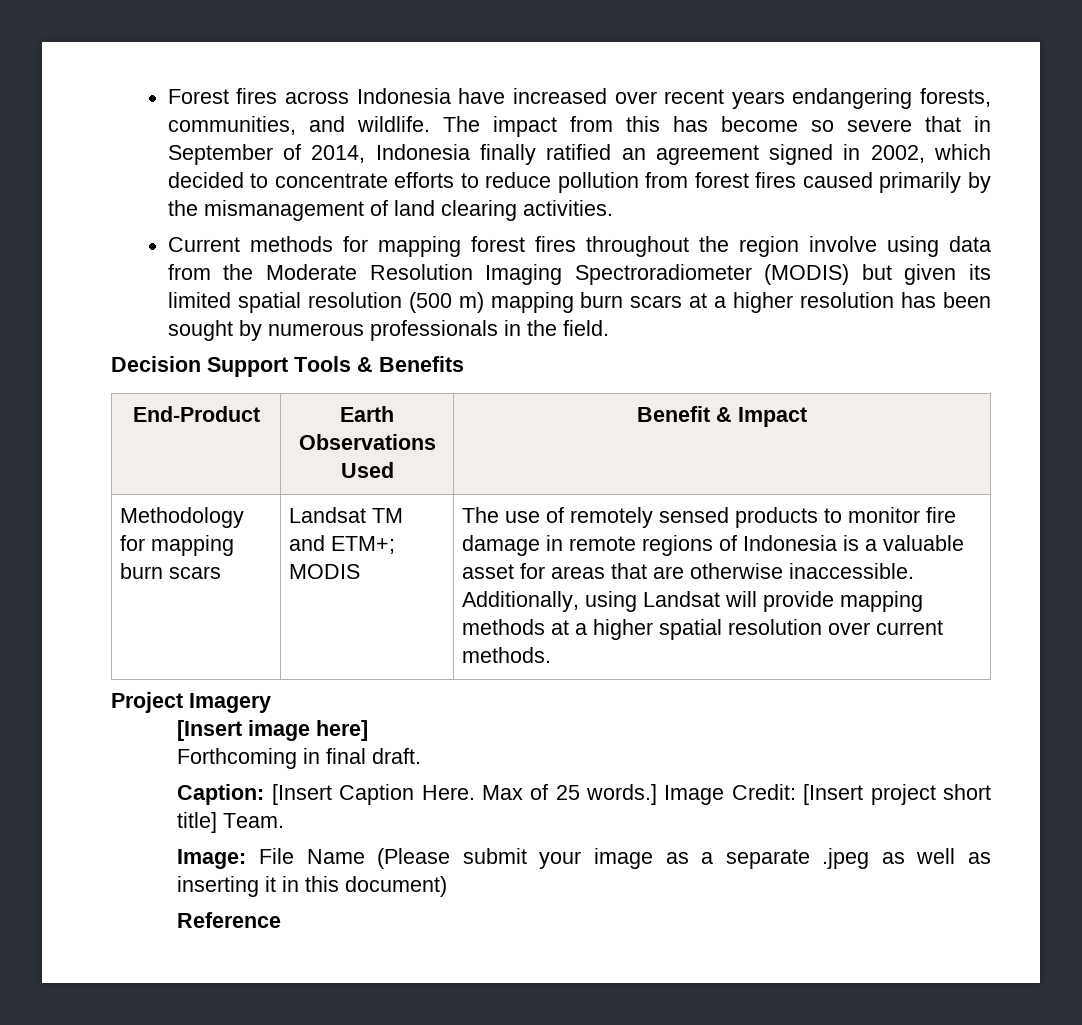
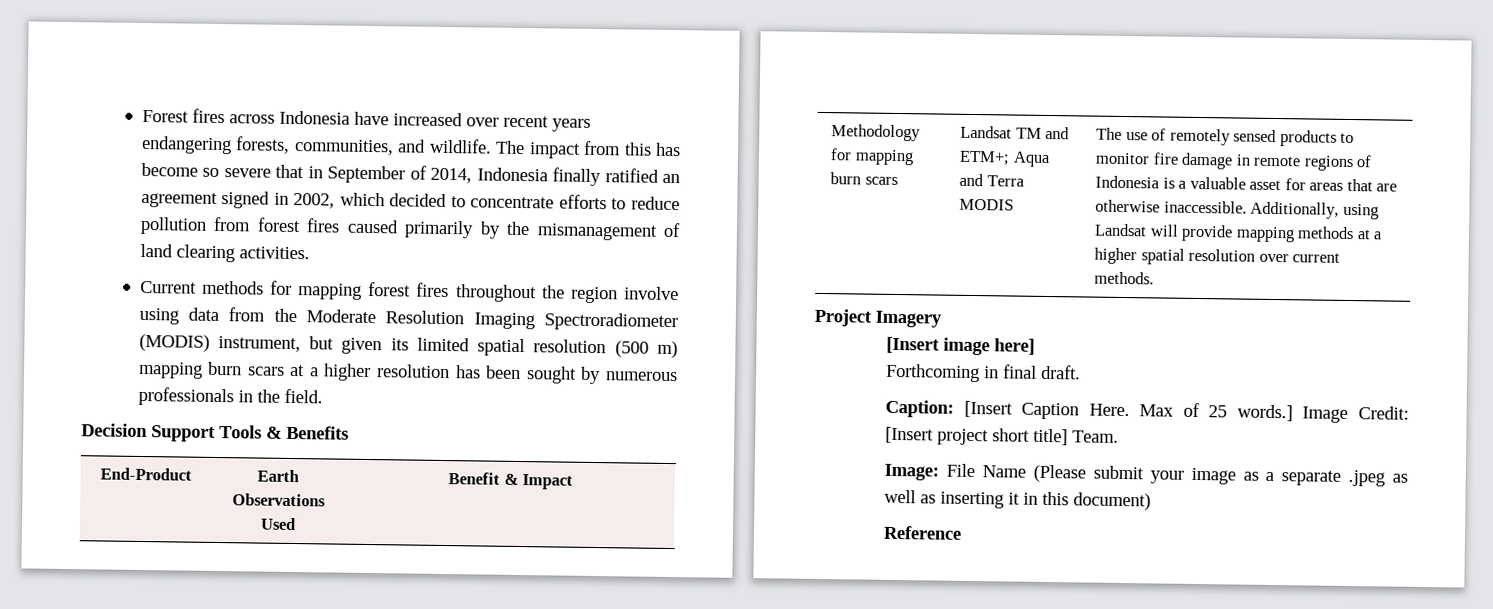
- Current methods for mapping forest fires throughout the region involve using data from the Moderate Resolution Imaging Spectroradiometer (MODIS) but given its limited spatial resolution (500 m) mapping burn scars at a higher resolution has been sought by numerous professionals in the field.
+ Current methods for mapping forest fires throughout the region involve using data from the Moderate Resolution Imaging Spectroradiometer (MODIS) instrument, but given its limited spatial resolution (500 m) mapping burn scars at a higher resolution has been sought by numerous professionals in the field.
- Landsat TM and ETM+; MODIS
+ Landsat TM and ETM+; Aqua and Terra MODIS

